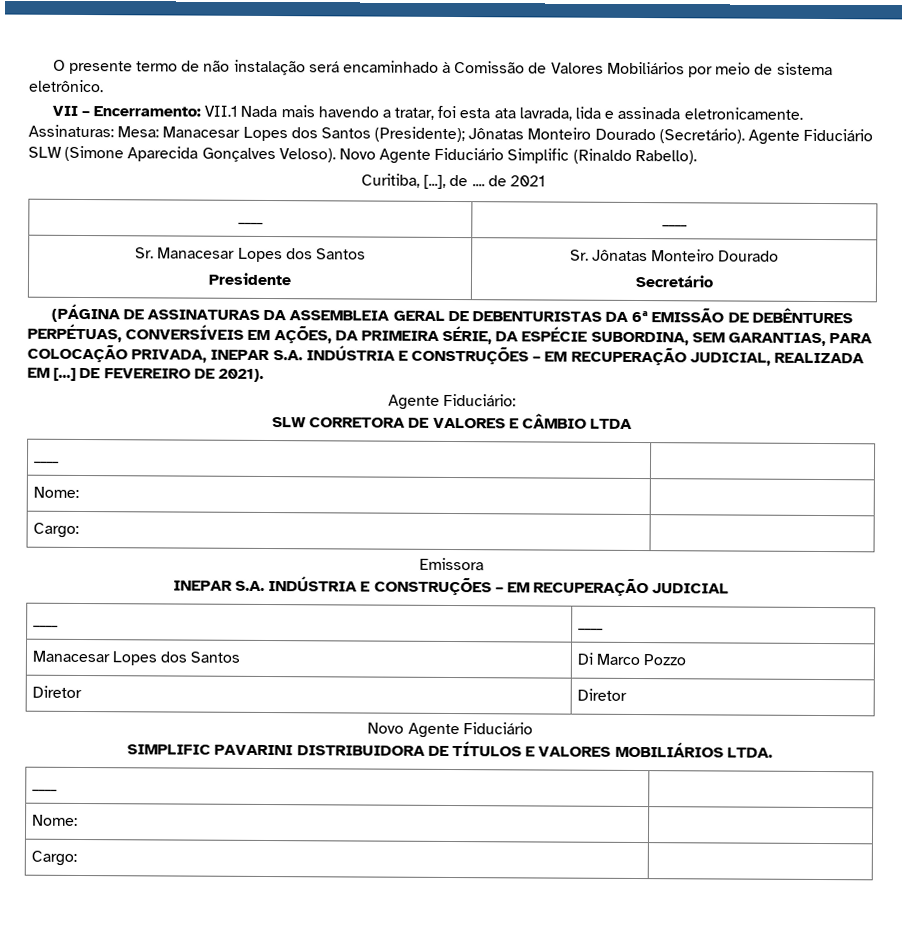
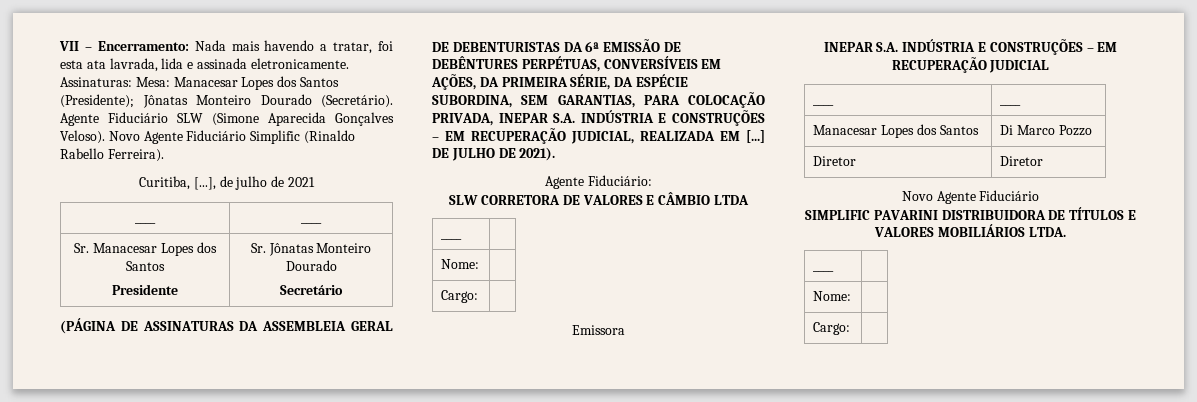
- O presente termo de não instalação será encaminhado à Comissão de Valores Mobiliários por meio de sistema eletrônico.
- VII – Encerramento: VII.1 Nada mais havendo a tratar, foi esta ata lavrada, lida e assinada eletronicamente.
+ VII – Encerramento: Nada mais havendo a tratar, foi esta ata lavrada, lida e assinada eletronicamente.
- Novo Agente Fiduciário Simplific (Rinaldo Rabello).
+ Novo Agente Fiduciário Simplific (Rinaldo Rabello Ferreira).
- Curitiba, [...], de .... de 2021
+ Curitiba, [...], de julho de 2021
- DE FEVEREIRO DE 2021).
+ DE JULHO DE 2021).

